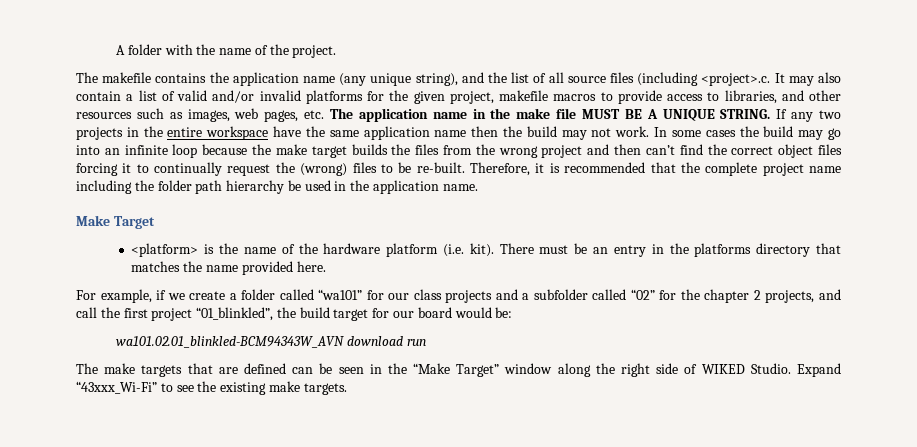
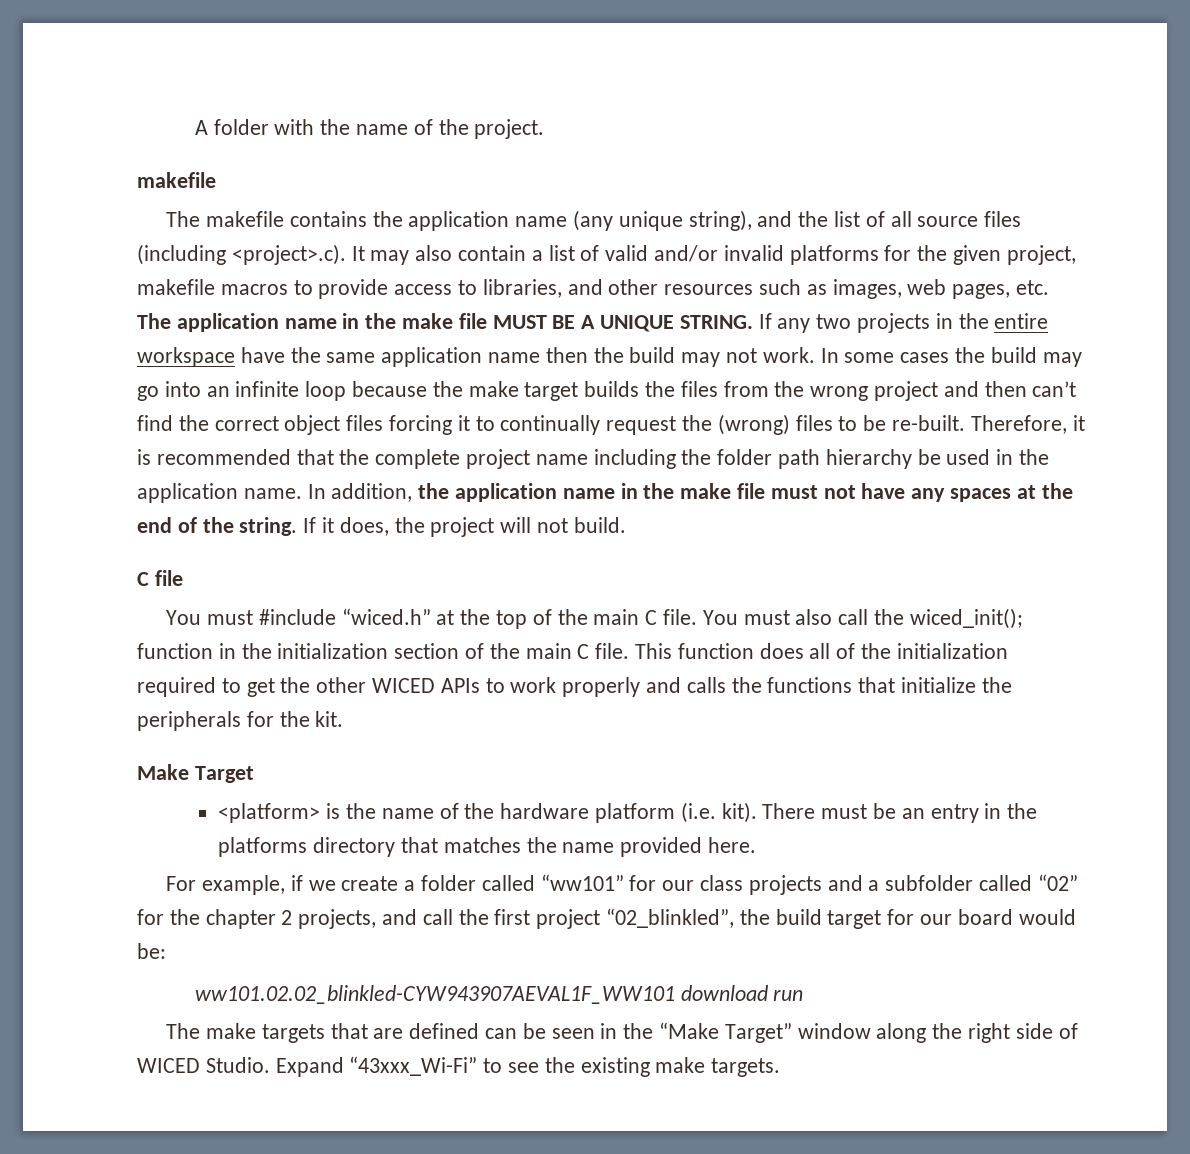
  A folder with the name of the project.
+ makefile
- The makefile contains the application name (any unique string), and the list of all source files (including <project>.c. It may also contain a list of valid and/or invalid platforms for the given project, makefile macros to provide access to libraries, and other resources such as images, web pages, etc. The application name in the make file MUST BE A UNIQUE STRING.
+ The makefile contains the application name (any unique string), and the list of all source files (including <project>.c). It may also contain a list of valid and/or invalid platforms for the given project, makefile macros to provide access to libraries, and other resources such as images, web pages, etc. The application name in the make file MUST BE A UNIQUE STRING.
+ In addition, the application name in the make file must not have any spaces at the end of the string. If it does, the project will not build.
+ C file
+ You must #include “wiced.h” at the top of the main C file. You must also call the wiced_init(); function in the initialization section of the main C file. This function does all of the initialization required to get the other WICED APIs to work properly and calls the functions that initialize the peripherals for the kit.
- For example, if we create a folder called “wa101” for our class projects and a subfolder called “02” for the chapter 2 projects, and call the first project “01_blinkled”, the build target for our board would be:
+ For example, if we create a folder called “ww101” for our class projects and a subfolder called “02” for the chapter 2 projects, and call the first project “02_blinkled”, the build target for our board would be:
- wa101.02.01_blinkled-BCM94343W_AVN download run
+ ww101.02.02_blinkled-CYW943907AEVAL1F_WW101 download run
- The make targets that are defined can be seen in the “Make Target” window along the right side of WIKED Studio.
+ The make targets that are defined can be seen in the “Make Target” window along the right side of WICED Studio.

